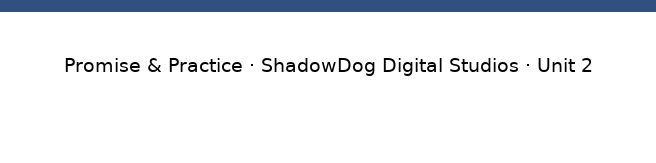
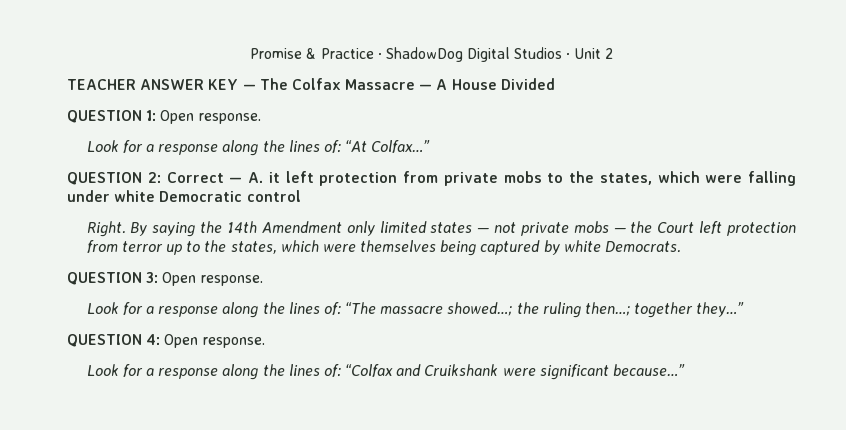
+ TEACHER ANSWER KEY — The Colfax Massacre — A House Divided
+ QUESTION 1: Open response.
+ Look for a response along the lines of: “At Colfax…”
+ QUESTION 2: Correct — A. it left protection from private mobs to the states, which were falling under white Democratic control
+ Right. By saying the 14th Amendment only limited states — not private mobs — the Court left protection from terror up to the states, which were themselves being captured by white Democrats.
+ QUESTION 3: Open response.
+ Look for a response along the lines of: “The massacre showed…; the ruling then…; together they…”
+ QUESTION 4: Open response.
+ Look for a response along the lines of: “Colfax and Cruikshank were significant because…”

